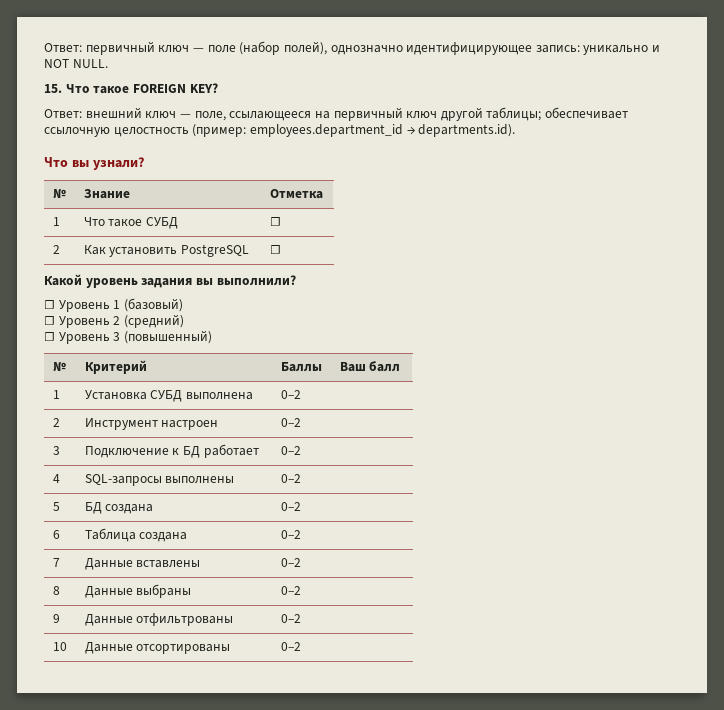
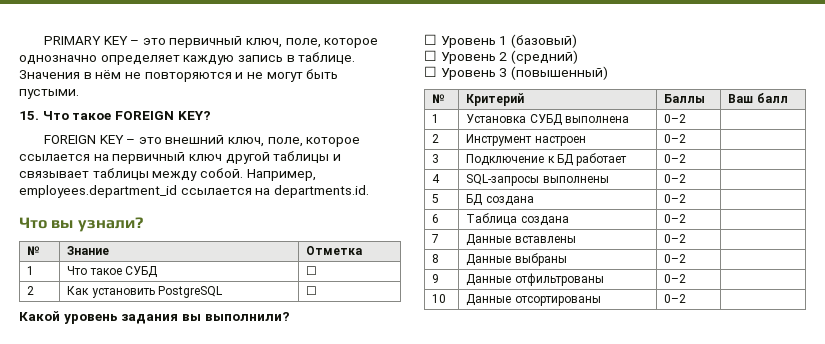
- Ответ: первичный ключ — поле (набор полей), однозначно идентифицирующее запись: уникально и NOT NULL.
+ PRIMARY KEY – это первичный ключ, поле, которое однозначно определяет каждую запись в таблице. Значения в нём не повторяются и не могут быть пустыми.
- Ответ: внешний ключ — поле, ссылающееся на первичный ключ другой таблицы; обеспечивает ссылочную целостность (пример: employees.department_id → departments.id).
+ FOREIGN KEY – это внешний ключ, поле, которое ссылается на первичный ключ другой таблицы и связывает таблицы между собой. Например, employees.department_id ссылается на departments.id.

